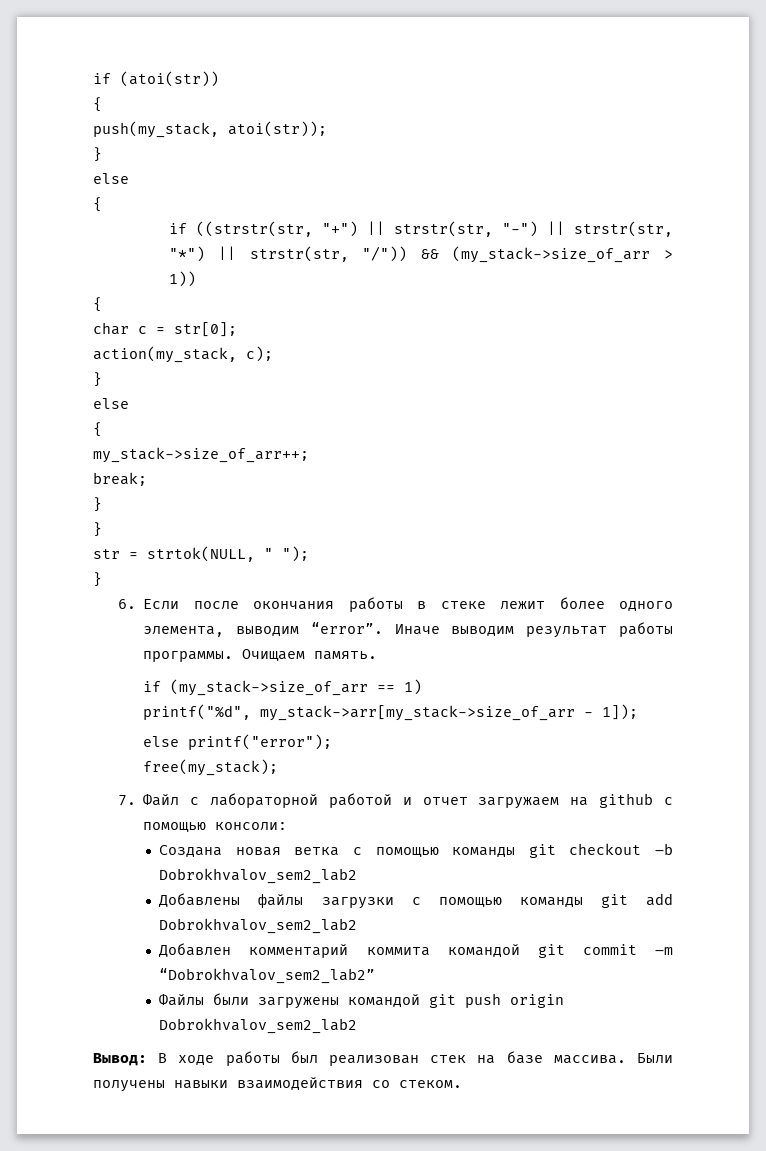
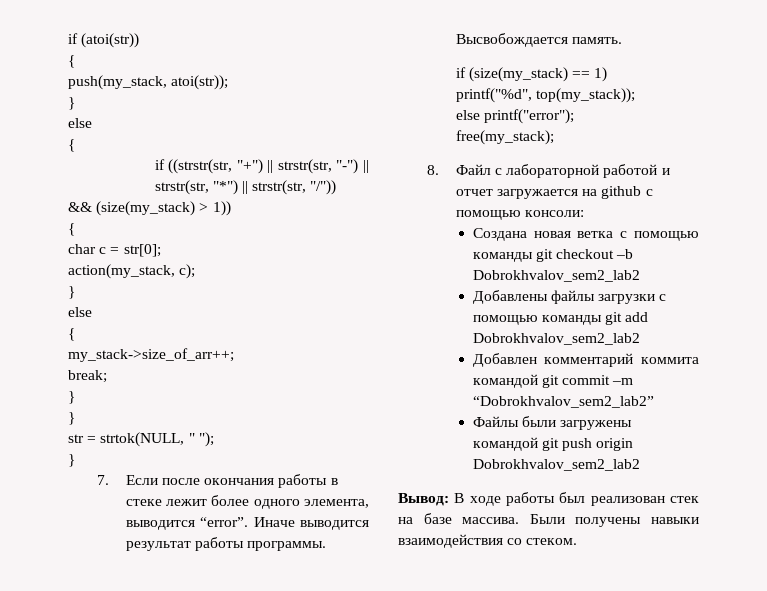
- if ((strstr(str, "+") || strstr(str, "-") || strstr(str, "*") || strstr(str, "/")) && (my_stack->size_of_arr > 1))
+ if ((strstr(str, "+") || strstr(str, "-") || strstr(str, "*") || strstr(str, "/"))
+ && (size(my_stack) > 1))
- 6. Если после окончания работы в стеке лежит более одного элемента, выводим “error”.
+ 7. Если после окончания работы в стеке лежит более одного элемента, выводится “error”.
- Иначе выводим результат работы программы.
+ Иначе выводится результат работы программы.
- Очищаем память.
+ Высвобождается память.
- if (my_stack->size_of_arr == 1)
+ if (size(my_stack) == 1)
- printf("%d", my_stack->arr[my_stack->size_of_arr - 1]);
+ printf("%d", top(my_stack));
- 7. Файл с лабораторной работой и отчет загружаем на github с помощью консоли:
+ 8. Файл с лабораторной работой и отчет загружается на github с помощью консоли:

